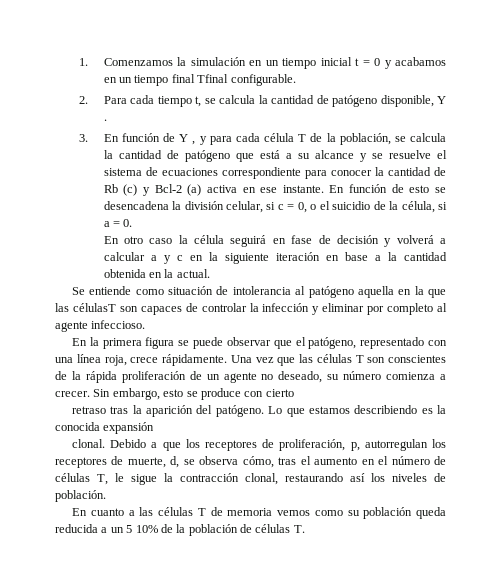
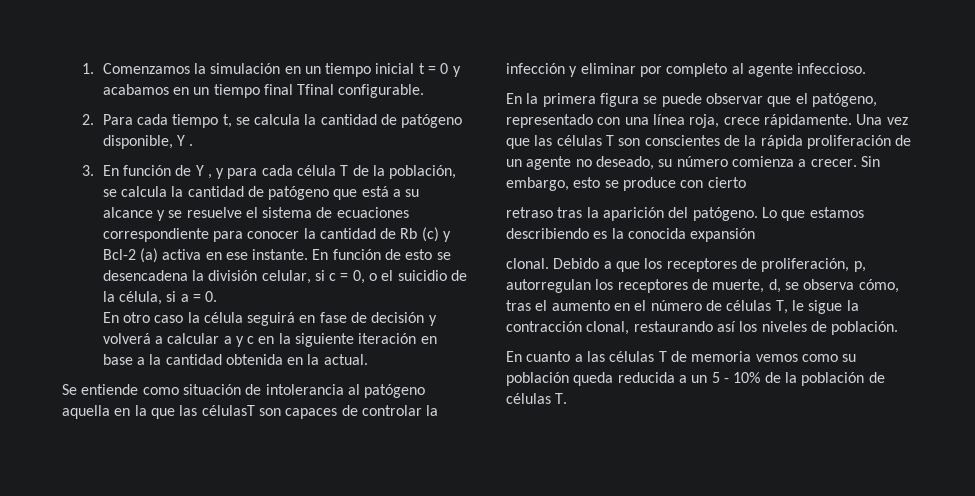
- En cuanto a las células T de memoria vemos como su población queda reducida a un 5 10% de la población de células T.
+ En cuanto a las células T de memoria vemos como su población queda reducida a un 5 - 10% de la población de células T.

